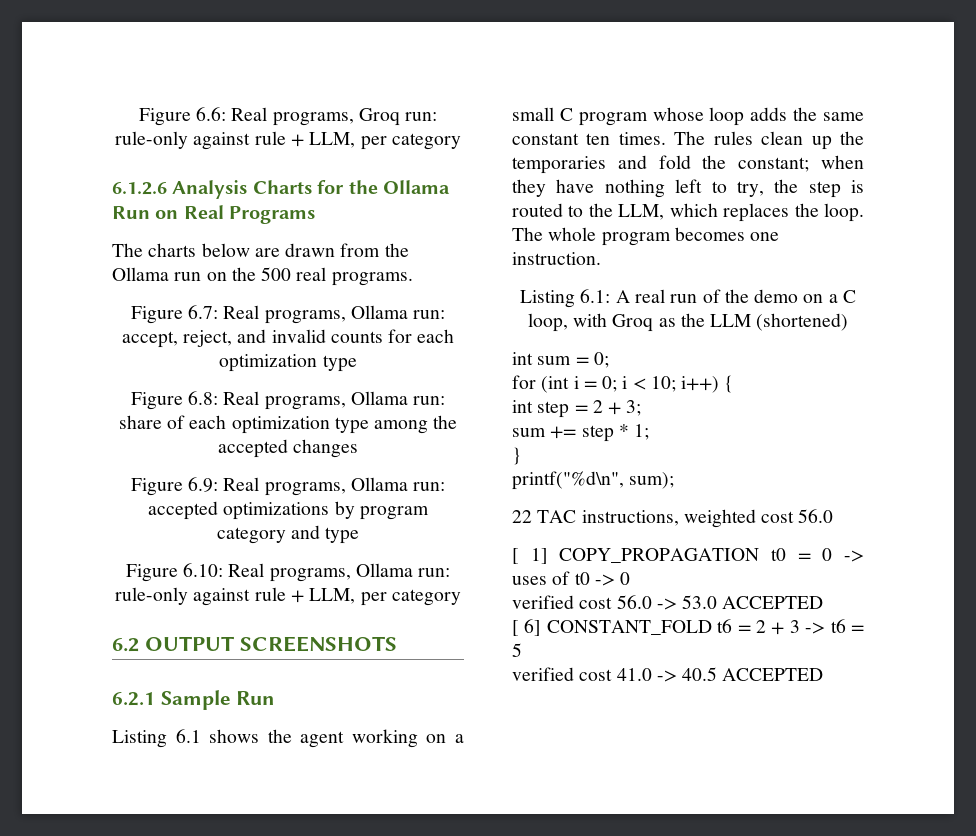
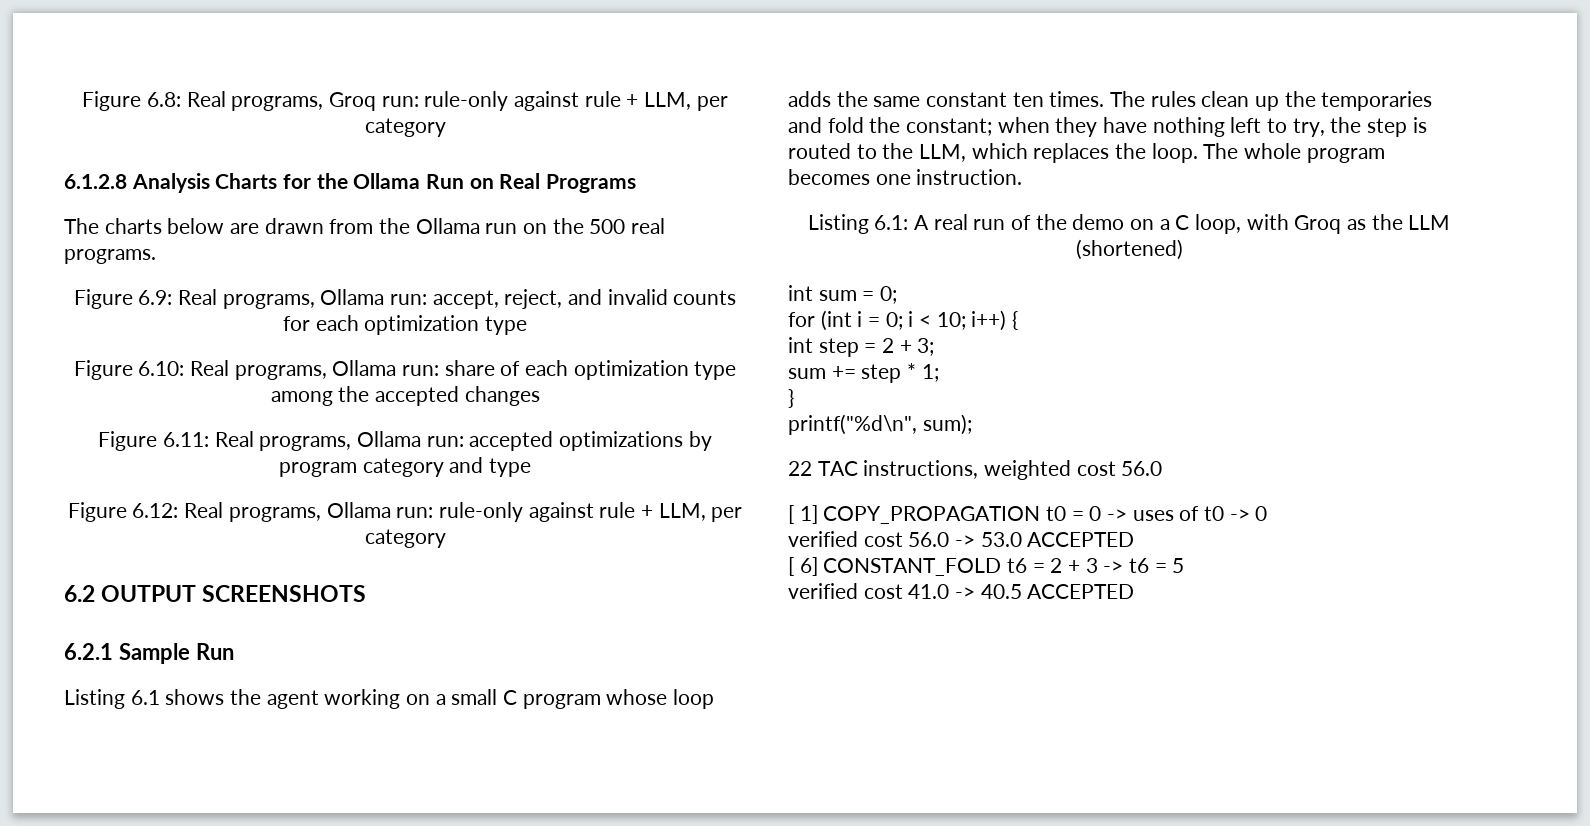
- Figure 6.6: Real programs, Groq run: rule-only against rule + LLM, per category
+ Figure 6.8: Real programs, Groq run: rule-only against rule + LLM, per category
- 6.1.2.6 Analysis Charts for the Ollama Run on Real Programs
+ 6.1.2.8 Analysis Charts for the Ollama Run on Real Programs
- Figure 6.7: Real programs, Ollama run: accept, reject, and invalid counts for each optimization type
+ Figure 6.9: Real programs, Ollama run: accept, reject, and invalid counts for each optimization type
- Figure 6.8: Real programs, Ollama run: share of each optimization type among the accepted changes
+ Figure 6.10: Real programs, Ollama run: share of each optimization type among the accepted changes
- Figure 6.9: Real programs, Ollama run: accepted optimizations by program category and type
+ Figure 6.11: Real programs, Ollama run: accepted optimizations by program category and type
- Figure 6.10: Real programs, Ollama run: rule-only against rule + LLM, per category
+ Figure 6.12: Real programs, Ollama run: rule-only against rule + LLM, per category

